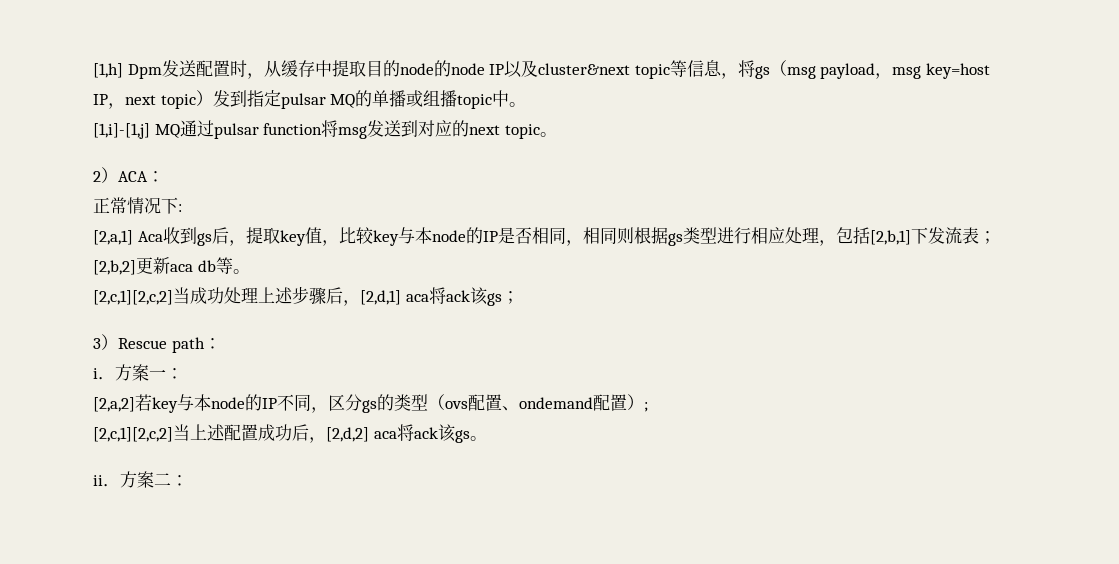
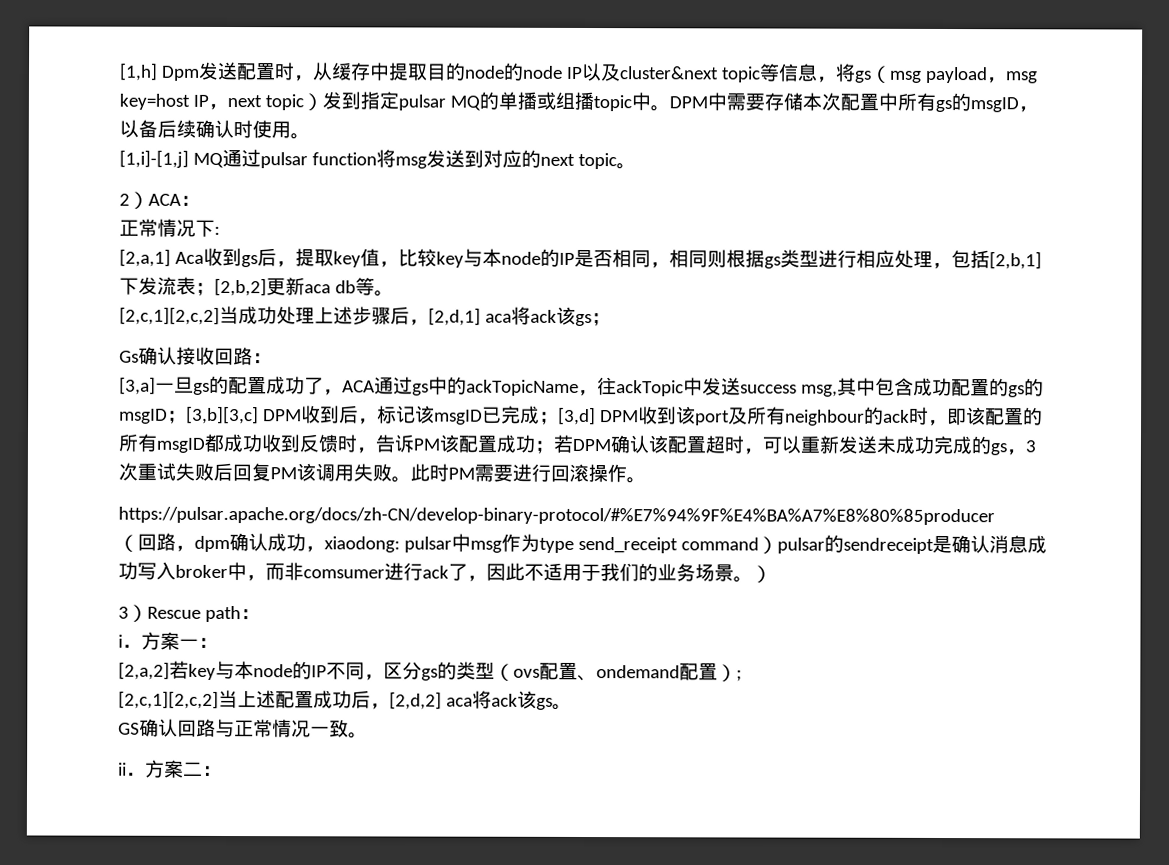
+ DPM中需要存储本次配置中所有gs的msgID，以备后续确认时使用。
+ Gs确认接收回路：
+ [3,a]一旦gs的配置成功了，ACA通过gs中的ackTopicName，往ackTopic中发送success msg,其中包含成功配置的gs的msgID；[3,b][3,c] DPM收到后，标记该msgID已完成；[3,d] DPM收到该port及所有neighbour的ack时，即该配置的所有msgID都成功收到反馈时，告诉PM该配置成功；若DPM确认该配置超时，可以重新发送未成功完成的gs，3次重试失败后回复PM该调用失败。此时PM需要进行回滚操作。
+ https://pulsar.apache.org/docs/zh-CN/develop-binary-protocol/#%E7%94%9F%E4%BA%A7%E8%80%85producer
+ （回路，dpm确认成功，xiaodong: pulsar中msg作为type send_receipt command）pulsar的sendreceipt是确认消息成功写入broker中，而非comsumer进行ack了，因此不适用于我们的业务场景。）
+ GS确认回路与正常情况一致。

